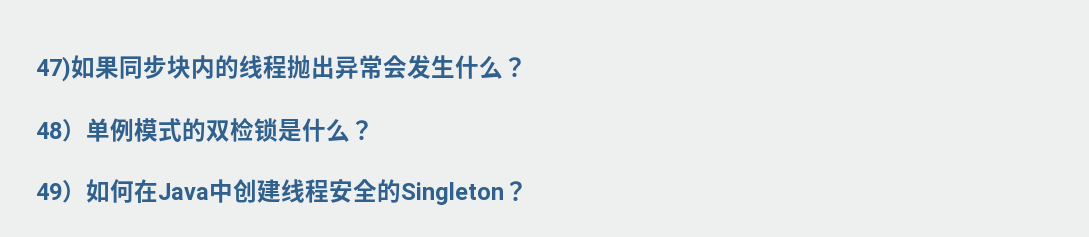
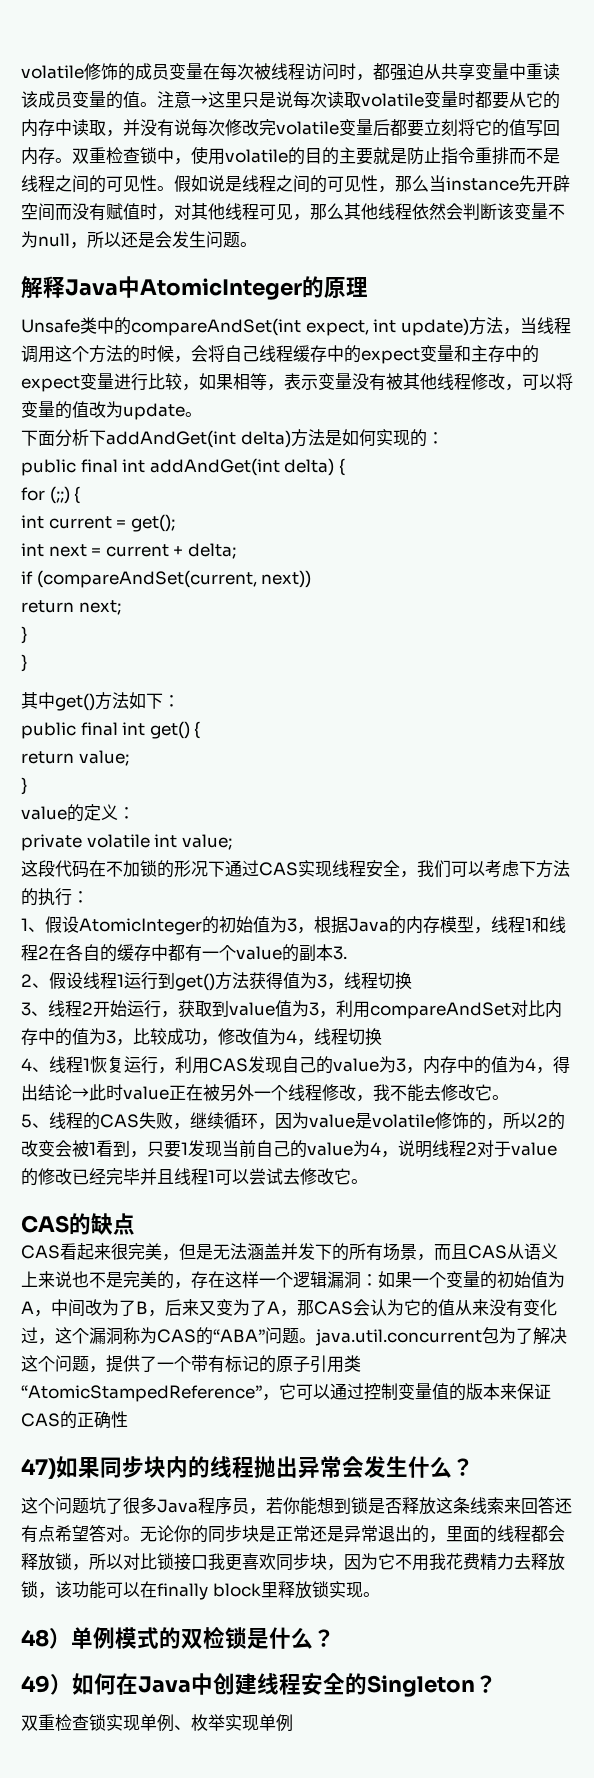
+ volatile修饰的成员变量在每次被线程访问时，都强迫从共享变量中重读该成员变量的值。注意→这里只是说每次读取volatile变量时都要从它的内存中读取，并没有说每次修改完volatile变量后都要立刻将它的值写回内存。双重检查锁中，使用volatile的目的主要就是防止指令重排而不是线程之间的可见性。假如说是线程之间的可见性，那么当instance先开辟空间而没有赋值时，对其他线程可见，那么其他线程依然会判断该变量不为null，所以还是会发生问题。
+ 解释Java中AtomicInteger的原理
+ Unsafe类中的compareAndSet(int expect, int update)方法，当线程调用这个方法的时候，会将自己线程缓存中的expect变量和主存中的expect变量进行比较，如果相等，表示变量没有被其他线程修改，可以将变量的值改为update。
+ 下面分析下addAndGet(int delta)方法是如何实现的：
+ public final int addAndGet(int delta) {
+ for (;;) {
+ int current = get();
+ int next = current + delta;
+ if (compareAndSet(current, next))
+ return next;
+ }
+ }
+ 其中get()方法如下：
+ public final int get() {
+ return value;
+ }
+ value的定义：
+ private volatile int value;
+ 这段代码在不加锁的形况下通过CAS实现线程安全，我们可以考虑下方法的执行：
+ 1、假设AtomicInteger的初始值为3，根据Java的内存模型，线程1和线程2在各自的缓存中都有一个value的副本3.
+ 2、假设线程1运行到get()方法获得值为3，线程切换
+ 3、线程2开始运行，获取到value值为3，利用compareAndSet对比内存中的值为3，比较成功，修改值为4，线程切换
+ 4、线程1恢复运行，利用CAS发现自己的value为3，内存中的值为4，得出结论→此时value正在被另外一个线程修改，我不能去修改它。
+ 5、线程的CAS失败，继续循环，因为value是volatile修饰的，所以2的改变会被1看到，只要1发现当前自己的value为4，说明线程2对于value的修改已经完毕并且线程1可以尝试去修改它。
+ CAS的缺点
+ CAS看起来很完美，但是无法涵盖并发下的所有场景，而且CAS从语义上来说也不是完美的，存在这样一个逻辑漏洞：如果一个变量的初始值为A，中间改为了B，后来又变为了A，那CAS会认为它的值从来没有变化过，这个漏洞称为CAS的“ABA”问题。java.util.concurrent包为了解决这个问题，提供了一个带有标记的原子引用类“AtomicStampedReference”，它可以通过控制变量值的版本来保证CAS的正确性
+ 这个问题坑了很多Java程序员，若你能想到锁是否释放这条线索来回答还有点希望答对。无论你的同步块是正常还是异常退出的，里面的线程都会释放锁，所以对比锁接口我更喜欢同步块，因为它不用我花费精力去释放锁，该功能可以在finally block里释放锁实现。
+ 双重检查锁实现单例、枚举实现单例

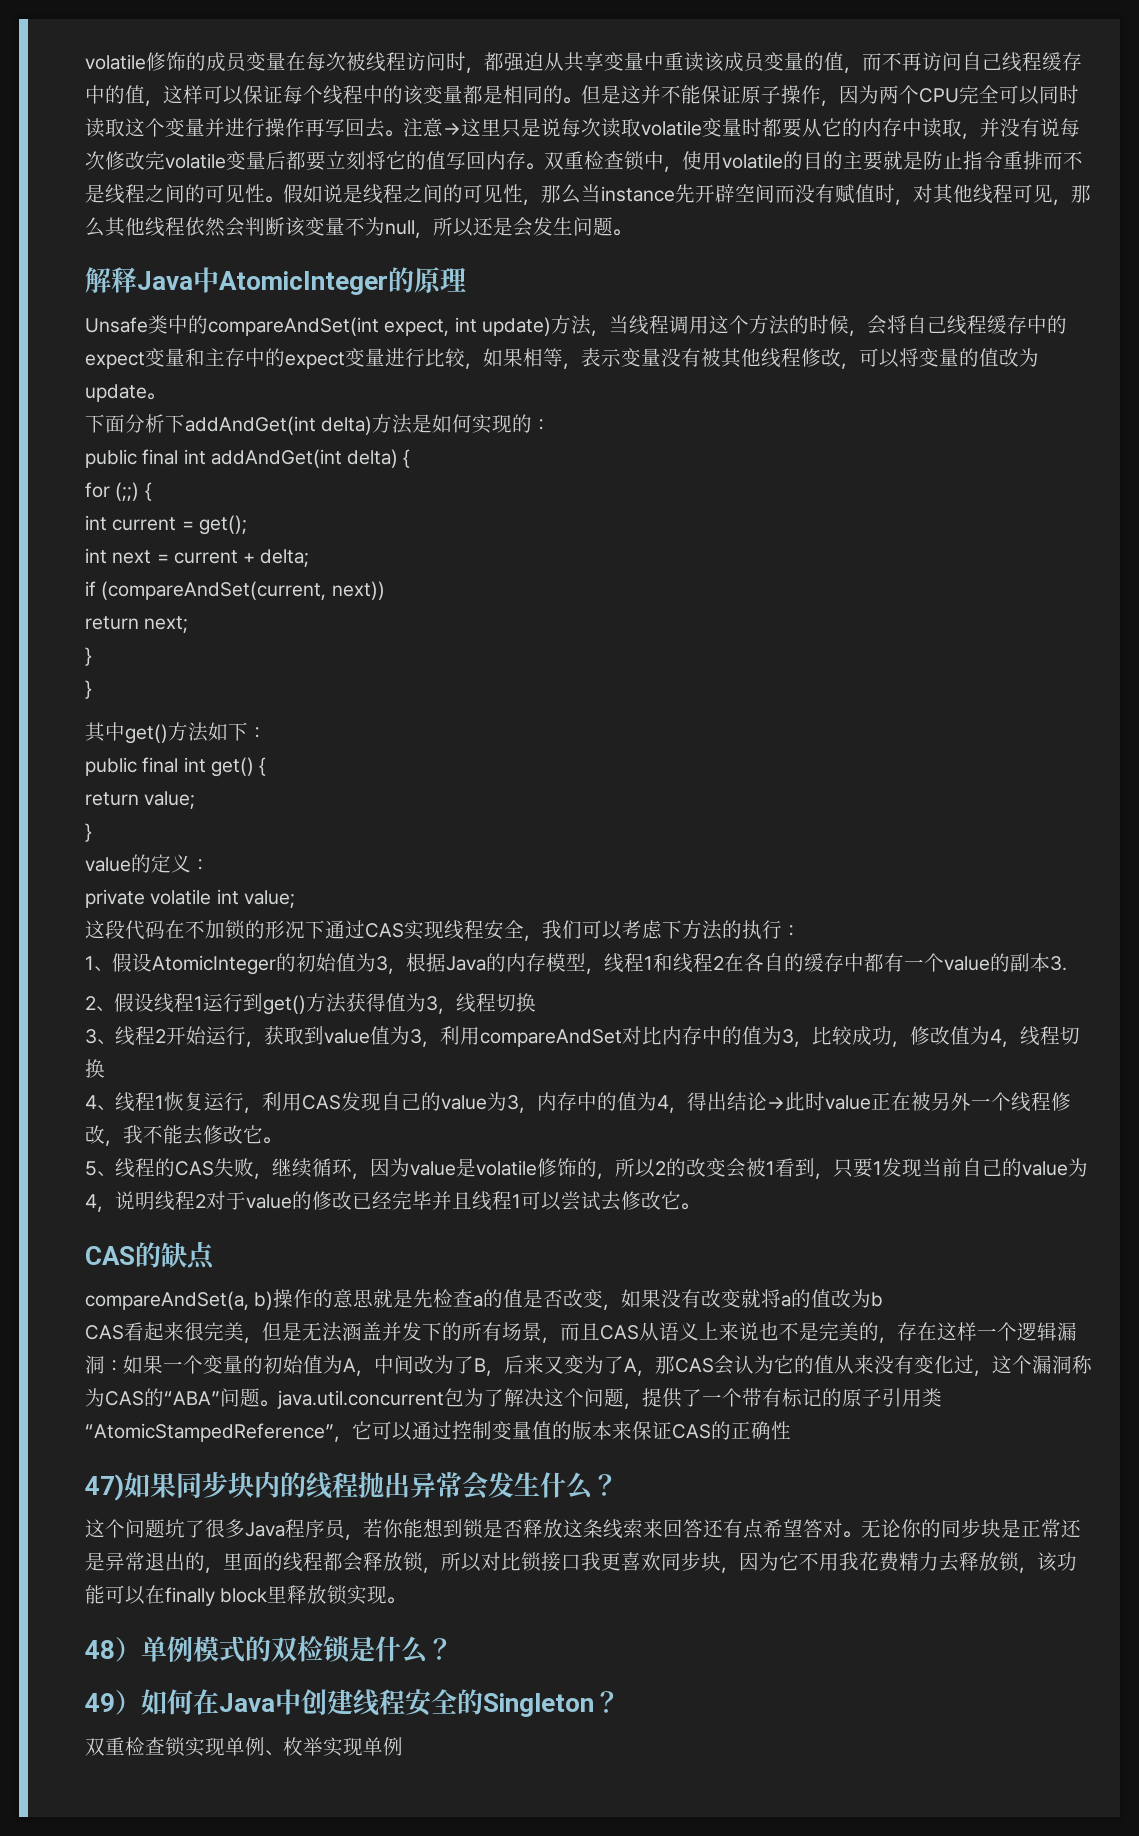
- volatile修饰的成员变量在每次被线程访问时，都强迫从共享变量中重读该成员变量的值。
+ volatile修饰的成员变量在每次被线程访问时，都强迫从共享变量中重读该成员变量的值，而不再访问自己线程缓存中的值，这样可以保证每个线程中的该变量都是相同的。但是这并不能保证原子操作，因为两个CPU完全可以同时读取这个变量并进行操作再写回去。
+ compareAndSet(a, b)操作的意思就是先检查a的值是否改变，如果没有改变就将a的值改为b

